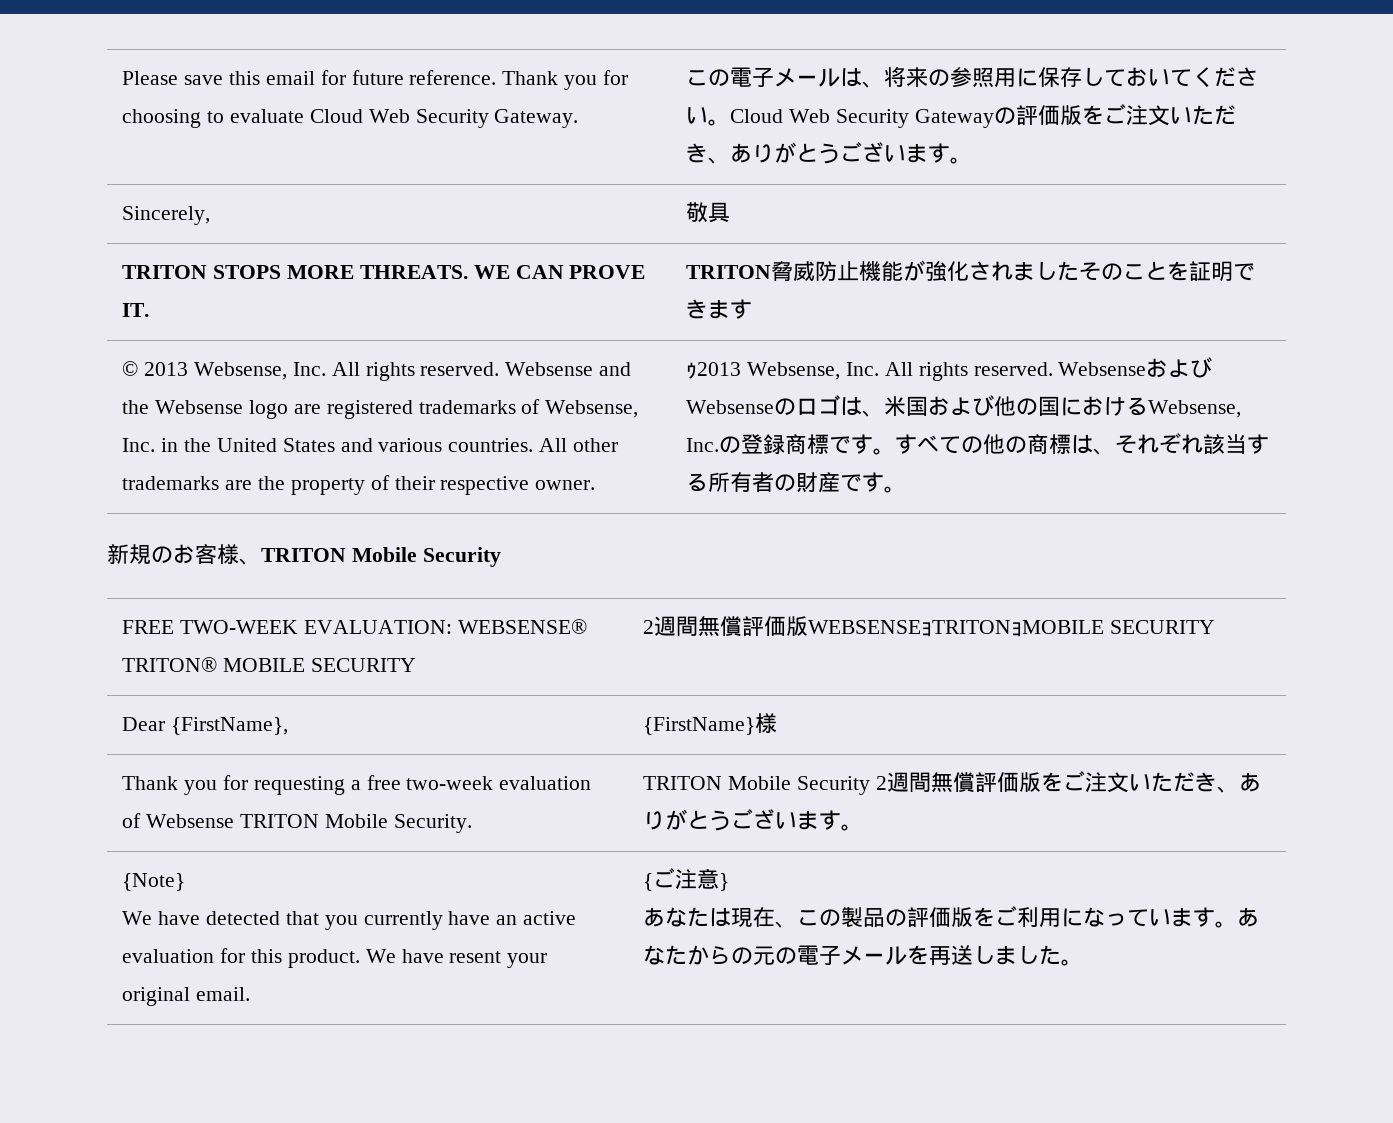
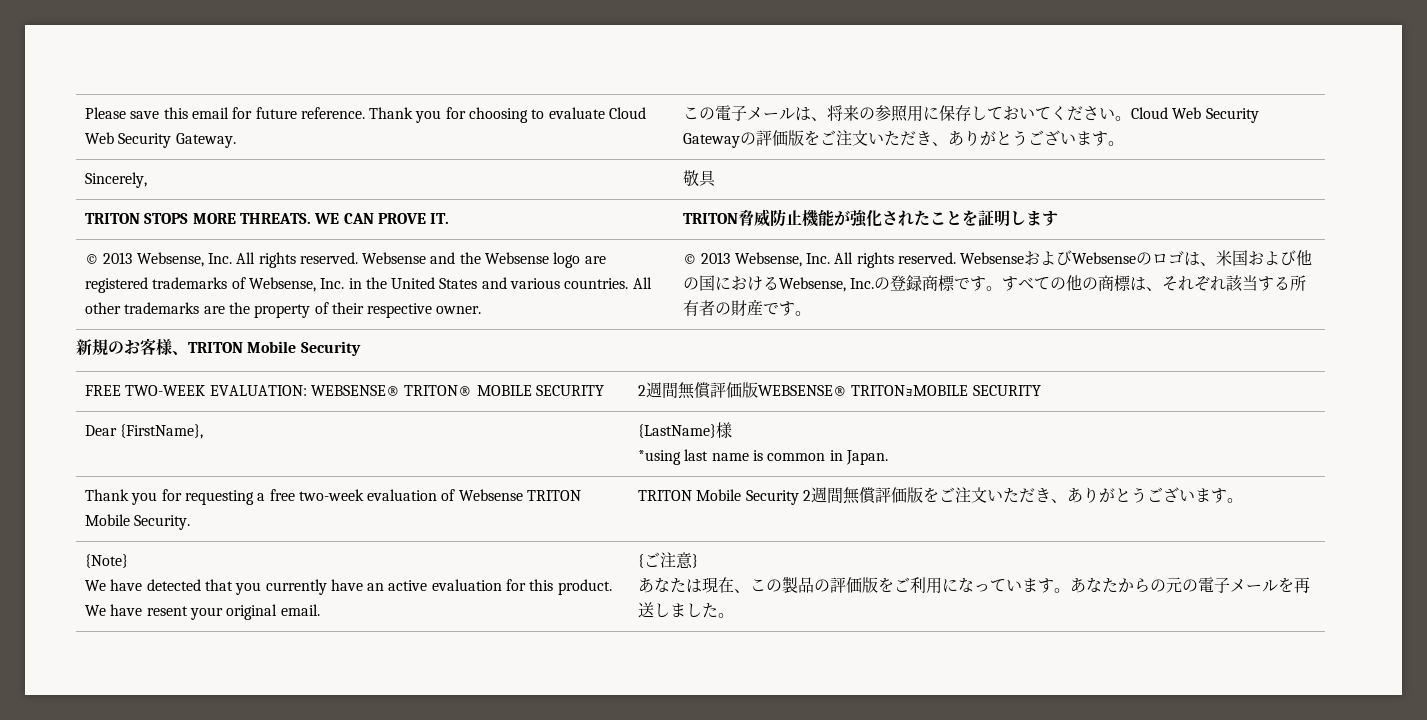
- TRITON STOPS MORE THREATS. WE CAN PROVE IT. | TRITON脅威防止機能が強化されましたそのことを証明できます
+ TRITON STOPS MORE THREATS. WE CAN PROVE IT. | TRITON脅威防止機能が強化されたことを証明します
- All other trademarks are the property of their respective owner. | ｩ2013 Websense, Inc. All rights reserved.
+ All other trademarks are the property of their respective owner. | © 2013 Websense, Inc. All rights reserved.
- FREE TWO-WEEK EVALUATION: WEBSENSE® TRITON® MOBILE SECURITY | 2週間無償評価版WEBSENSEｮTRITONｮMOBILE SECURITY
+ FREE TWO-WEEK EVALUATION: WEBSENSE® TRITON® MOBILE SECURITY | 2週間無償評価版WEBSENSE® TRITONｮMOBILE SECURITY
- Dear {FirstName}, | {FirstName}様
+ Dear {FirstName}, | {LastName}様
+ *using last name is common in Japan.

